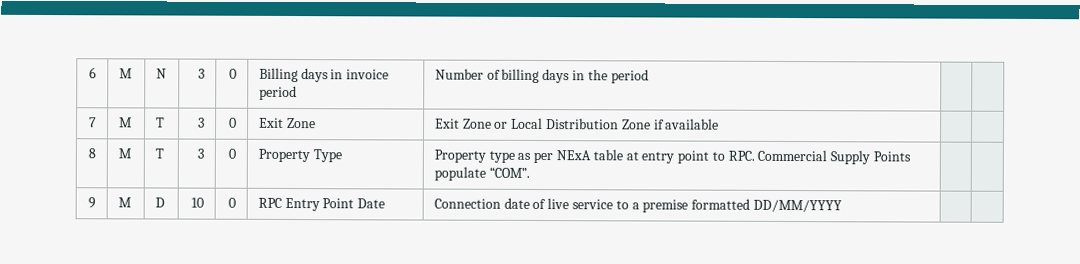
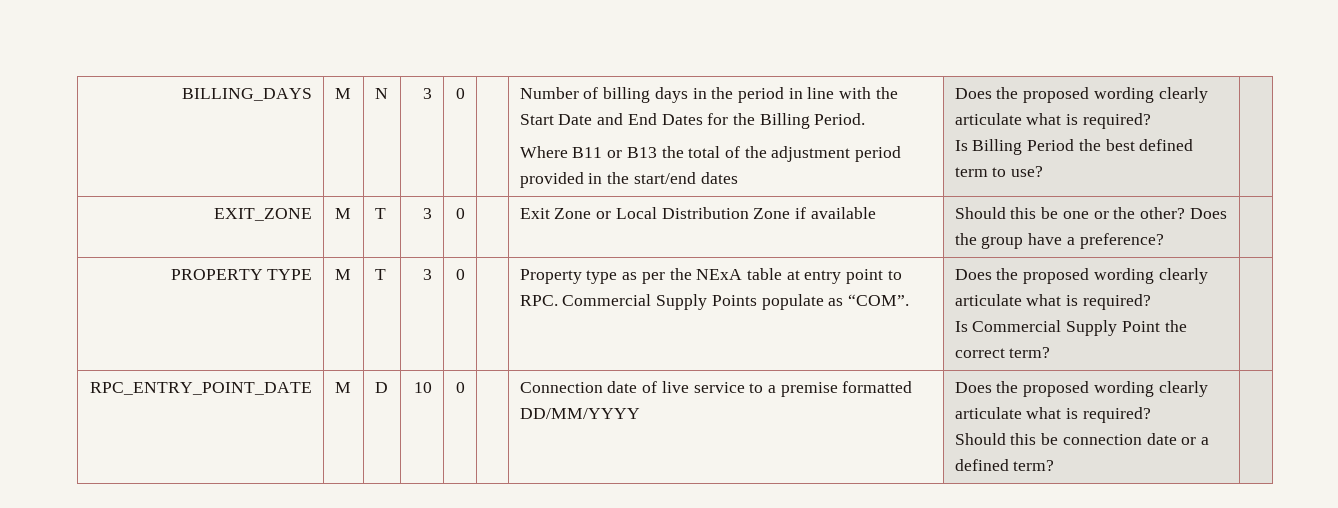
- 6
+ BILLING_DAYS
- Billing days in invoice period
- Number of billing days in the period | |
- 7 | M | T | 3 | 0 | Exit Zone | Exit Zone or Local Distribution Zone if available | |
- 8 | M | T | 3 | 0 | Property Type | Property type as per NExA table at entry point to RPC. Commercial Supply Points populate “COM”. | |
- 9 | M | D | 10 | 0 | RPC Entry Point Date | Connection date of live service to a premise formatted DD/MM/YYYY | |
+ Number of billing days in the period in line with the Start Date and End Dates for the Billing Period.
+ Where B11 or B13 the total of the adjustment period provided in the start/end dates | Does the proposed wording clearly articulate what is required?
+ Is Billing Period the best defined term to use? |
+ EXIT_ZONE | M | T | 3 | 0 | | Exit Zone or Local Distribution Zone if available | Should this be one or the other? Does the group have a preference? |
+ PROPERTY TYPE | M | T | 3 | 0 | | Property type as per the NExA table at entry point to RPC. Commercial Supply Points populate as “COM”. | Does the proposed wording clearly articulate what is required?
+ Is Commercial Supply Point the correct term? |
+ RPC_ENTRY_POINT_DATE | M | D | 10 | 0 | | Connection date of live service to a premise formatted DD/MM/YYYY | Does the proposed wording clearly articulate what is required?
+ Should this be connection date or a defined term? |

